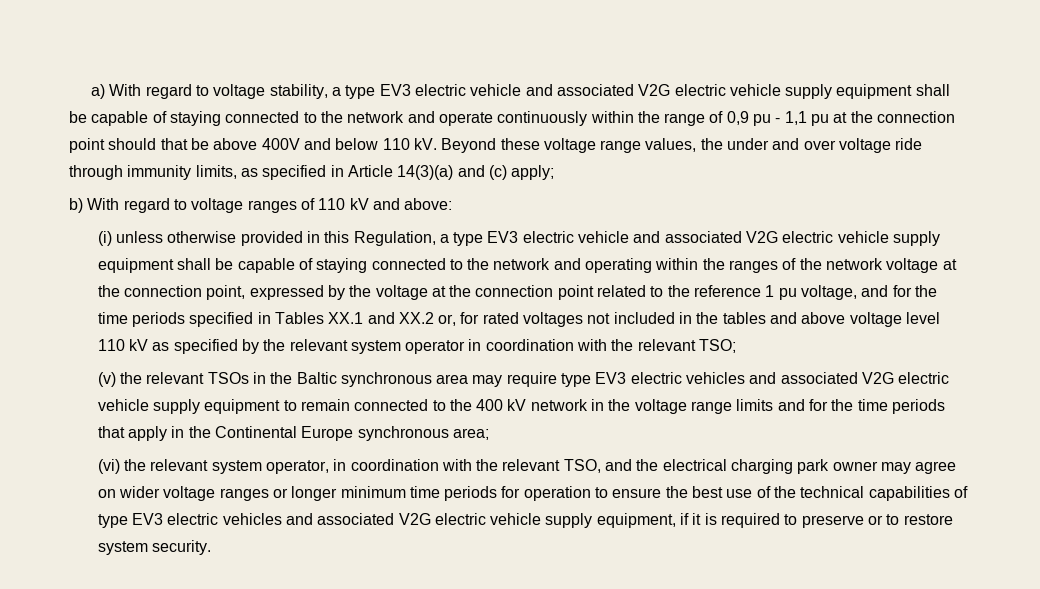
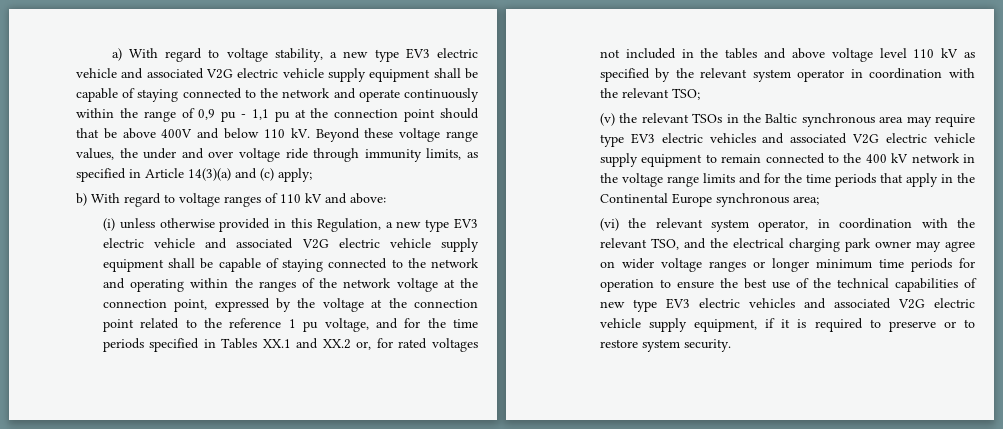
- a) With regard to voltage stability, a type EV3 electric vehicle and associated V2G electric vehicle supply equipment shall be capable of staying connected to the network and operate continuously within the range of 0,9 pu - 1,1 pu at the connection point should that be above 400V and below 110 kV.
+ a) With regard to voltage stability, a new type EV3 electric vehicle and associated V2G electric vehicle supply equipment shall be capable of staying connected to the network and operate continuously within the range of 0,9 pu - 1,1 pu at the connection point should that be above 400V and below 110 kV.
- (i) unless otherwise provided in this Regulation, a type EV3 electric vehicle and associated V2G electric vehicle supply equipment shall be capable of staying connected to the network and operating within the ranges of the network voltage at the connection point, expressed by the voltage at the connection point related to the reference 1 pu voltage, and for the time periods specified in Tables XX.1 and XX.2 or, for rated voltages not included in the tables and above voltage level 110 kV as specified by the relevant system operator in coordination with the relevant TSO;
+ (i) unless otherwise provided in this Regulation, a new type EV3 electric vehicle and associated V2G electric vehicle supply equipment shall be capable of staying connected to the network and operating within the ranges of the network voltage at the connection point, expressed by the voltage at the connection point related to the reference 1 pu voltage, and for the time periods specified in Tables XX.1 and XX.2 or, for rated voltages not included in the tables and above voltage level 110 kV as specified by the relevant system operator in coordination with the relevant TSO;
- (vi) the relevant system operator, in coordination with the relevant TSO, and the electrical charging park owner may agree on wider voltage ranges or longer minimum time periods for operation to ensure the best use of the technical capabilities of type EV3 electric vehicles and associated V2G electric vehicle supply equipment, if it is required to preserve or to restore system security.
+ (vi) the relevant system operator, in coordination with the relevant TSO, and the electrical charging park owner may agree on wider voltage ranges or longer minimum time periods for operation to ensure the best use of the technical capabilities of new type EV3 electric vehicles and associated V2G electric vehicle supply equipment, if it is required to preserve or to restore system security.

